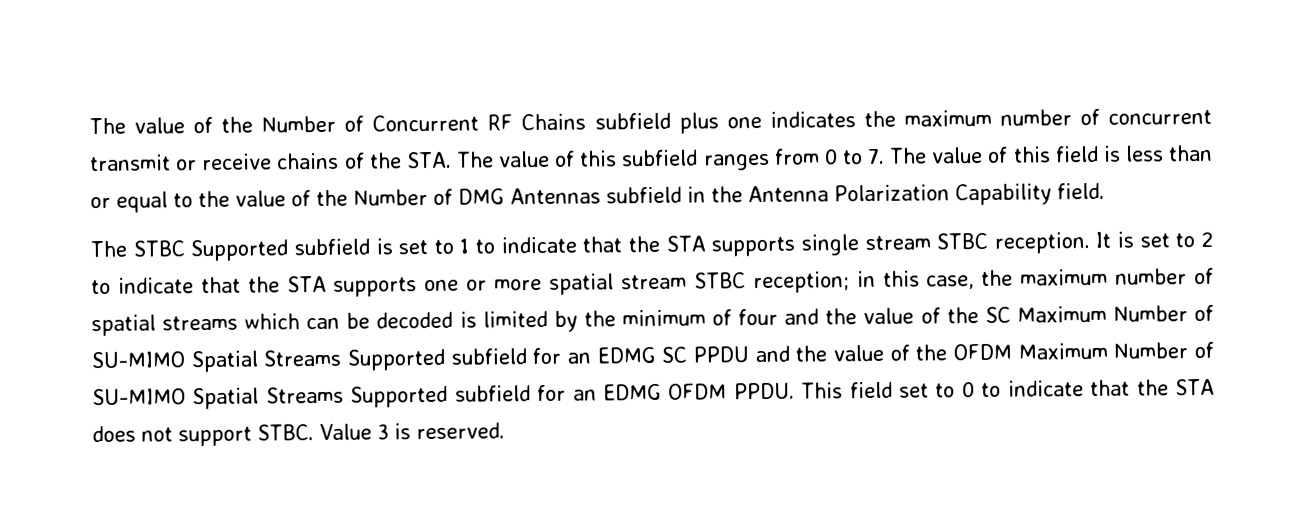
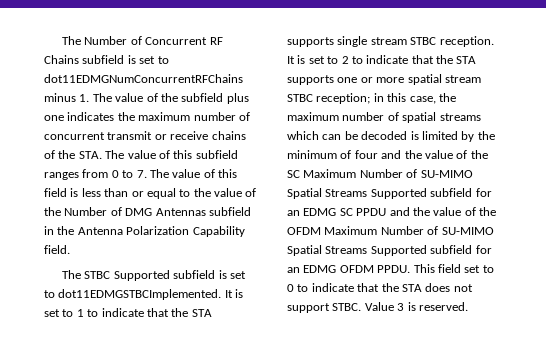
- The value of the Number of Concurrent RF Chains subfield plus one indicates the maximum number of concurrent transmit or receive chains of the STA. The value of this subfield ranges from 0 to 7. The value of this field is less than or equal to the value of the Number of DMG Antennas subfield in the Antenna Polarization Capability field.
+ The Number of Concurrent RF Chains subfield is set to dot11EDMGNumConcurrentRFChains minus 1. The value of the subfield plus one indicates the maximum number of concurrent transmit or receive chains of the STA. The value of this subfield ranges from 0 to 7. The value of this field is less than or equal to the value of the Number of DMG Antennas subfield in the Antenna Polarization Capability field.
- The STBC Supported subfield is set to 1 to indicate that the STA supports single stream STBC reception.
+ The STBC Supported subfield is set to dot11EDMGSTBCImplemented. It is set to 1 to indicate that the STA supports single stream STBC reception.

